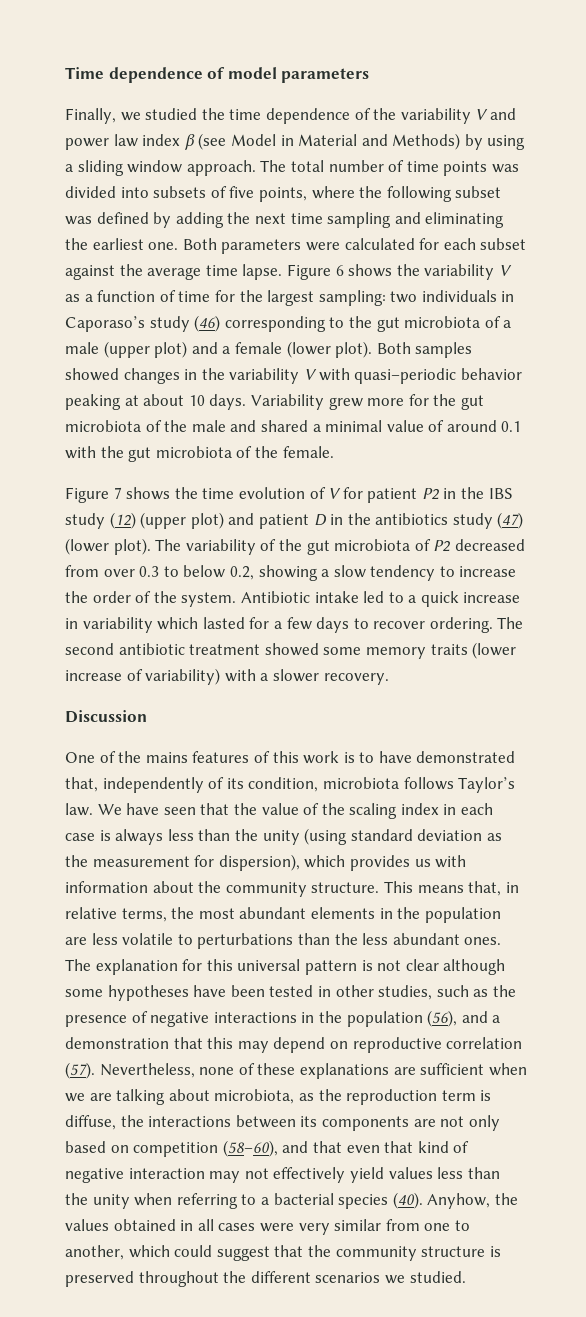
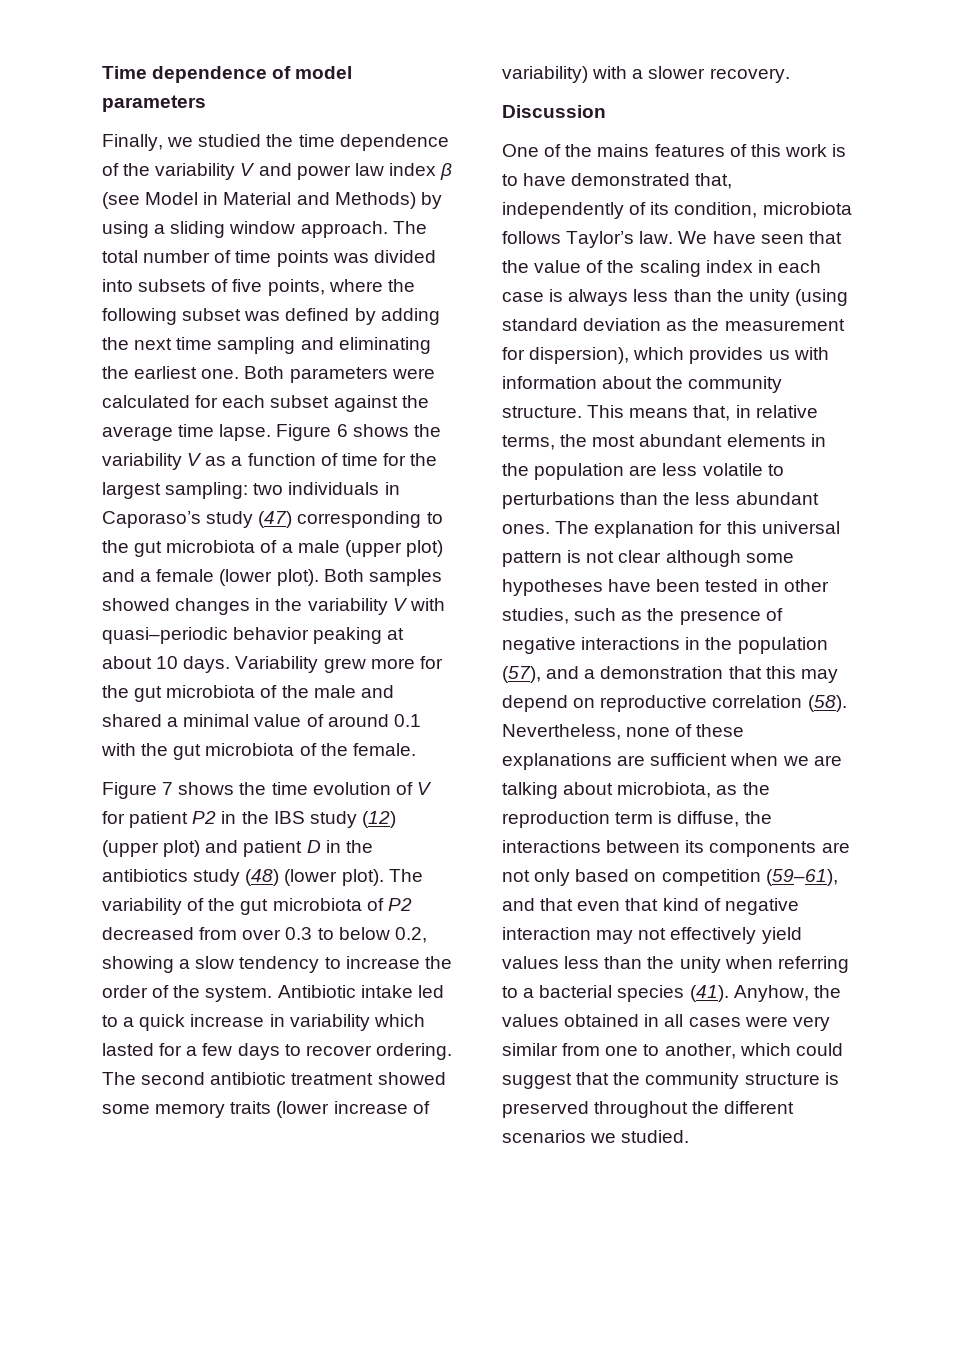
- Figure 6 shows the variability V as a function of time for the largest sampling: two individuals in Caporaso’s study (46) corresponding to the gut microbiota of a male (upper plot) and a female (lower plot).
+ Figure 6 shows the variability V as a function of time for the largest sampling: two individuals in Caporaso’s study (47) corresponding to the gut microbiota of a male (upper plot) and a female (lower plot).
- Figure 7 shows the time evolution of V for patient P2 in the IBS study (12) (upper plot) and patient D in the antibiotics study (47) (lower plot).
+ Figure 7 shows the time evolution of V for patient P2 in the IBS study (12) (upper plot) and patient D in the antibiotics study (48) (lower plot).
- The explanation for this universal pattern is not clear although some hypotheses have been tested in other studies, such as the presence of negative interactions in the population (56), and a demonstration that this may depend on reproductive correlation (57).
+ The explanation for this universal pattern is not clear although some hypotheses have been tested in other studies, such as the presence of negative interactions in the population (57), and a demonstration that this may depend on reproductive correlation (58).
- Nevertheless, none of these explanations are sufficient when we are talking about microbiota, as the reproduction term is diffuse, the interactions between its components are not only based on competition (58–60), and that even that kind of negative interaction may not effectively yield values less than the unity when referring to a bacterial species (40).
+ Nevertheless, none of these explanations are sufficient when we are talking about microbiota, as the reproduction term is diffuse, the interactions between its components are not only based on competition (59–61), and that even that kind of negative interaction may not effectively yield values less than the unity when referring to a bacterial species (41).

